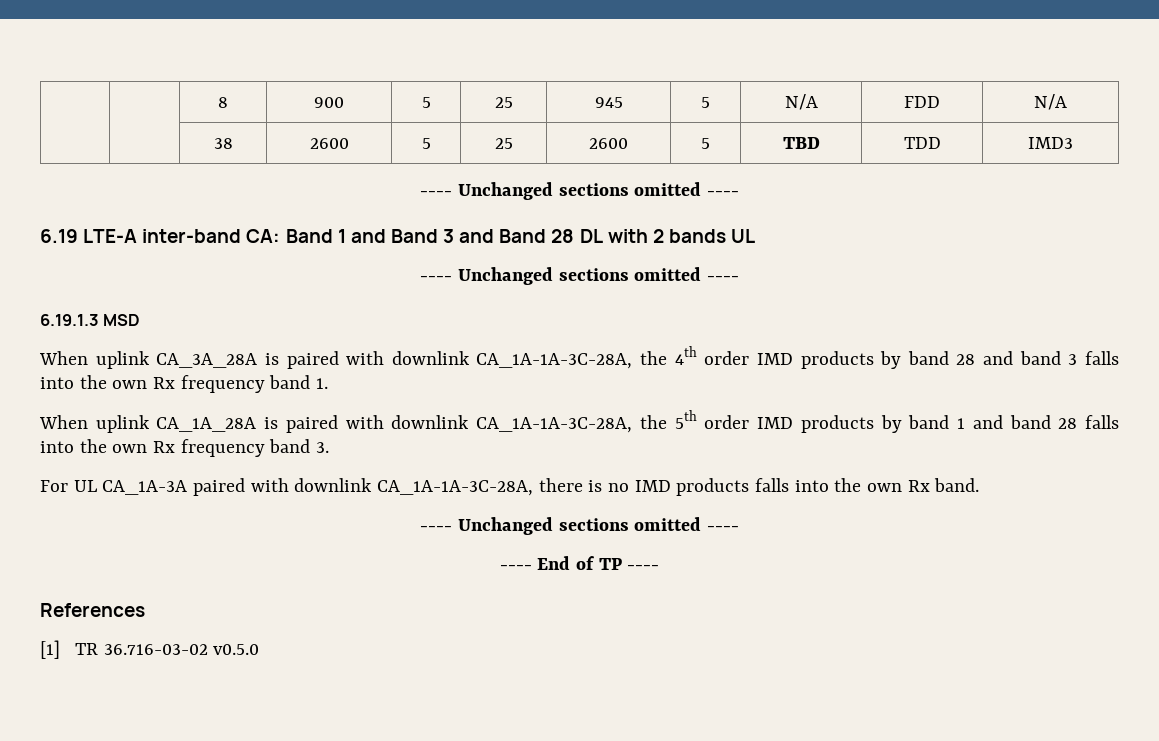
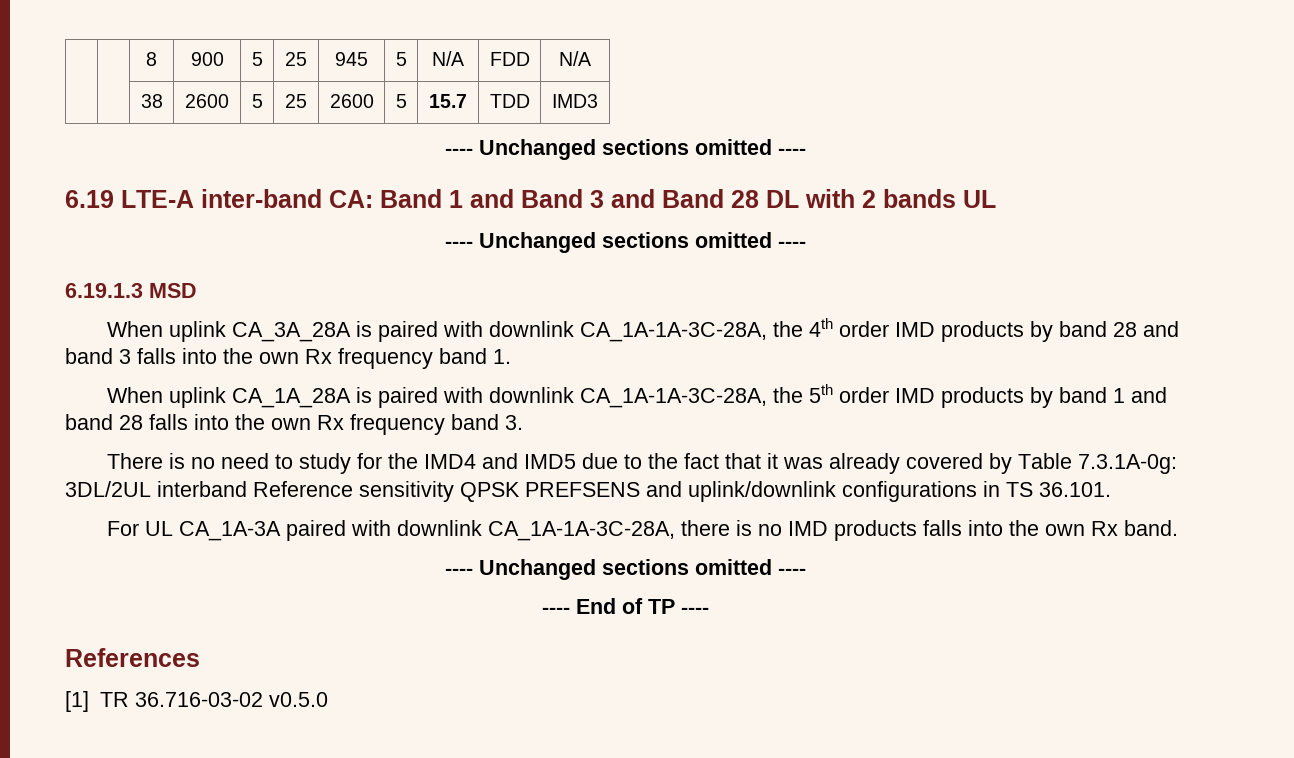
- | | 38 | 2600 | 5 | 25 | 2600 | 5 | TBD | TDD | IMD3
+ | | 38 | 2600 | 5 | 25 | 2600 | 5 | 15.7 | TDD | IMD3
+ There is no need to study for the IMD4 and IMD5 due to the fact that it was already covered by Table 7.3.1A-0g: 3DL/2UL interband Reference sensitivity QPSK PREFSENS and uplink/downlink configurations in TS 36.101.

